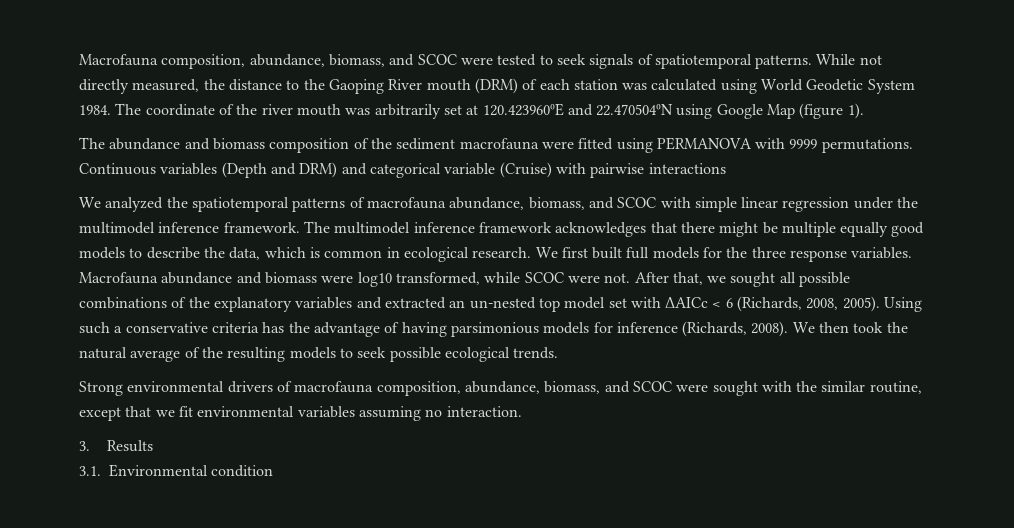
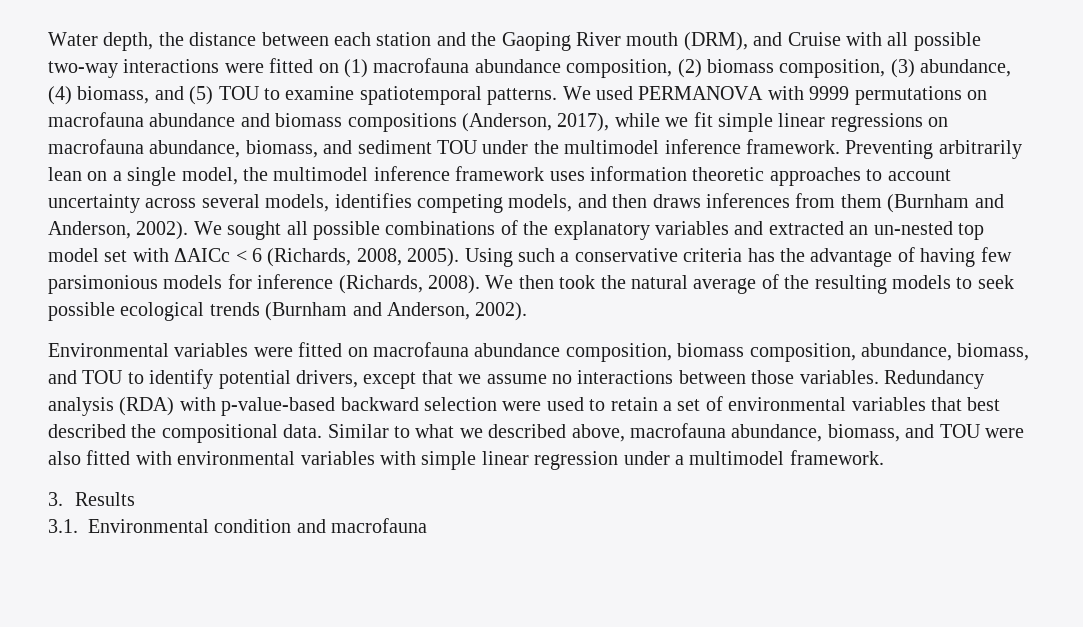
- Macrofauna composition, abundance, biomass, and SCOC were tested to seek signals of spatiotemporal patterns. While not directly measured, the distance to the Gaoping River mouth (DRM) of each station was calculated using World Geodetic System 1984. The coordinate of the river mouth was arbitrarily set at 120.423960⁰E and 22.470504⁰N using Google Map (figure 1).
- The abundance and biomass composition of the sediment macrofauna were fitted using PERMANOVA with 9999 permutations. Continuous variables (Depth and DRM) and categorical variable (Cruise) with pairwise interactions
- We analyzed the spatiotemporal patterns of macrofauna abundance, biomass, and SCOC with simple linear regression under the multimodel inference framework.
+ Water depth, the distance between each station and the Gaoping River mouth (DRM), and Cruise with all possible two-way interactions were fitted on (1) macrofauna abundance composition, (2) biomass composition, (3) abundance, (4) biomass, and (5) TOU to examine spatiotemporal patterns. We used PERMANOVA with 9999 permutations on macrofauna abundance and biomass compositions (Anderson, 2017), while we fit simple linear regressions on macrofauna abundance, biomass, and sediment TOU under the multimodel inference framework.
- The multimodel inference framework acknowledges that there might be multiple equally good models to describe the data, which is common in ecological research. We first built full models for the three response variables. Macrofauna abundance and biomass were log10 transformed, while SCOC were not. After that, we sought all possible combinations of the explanatory variables and extracted an un-nested top model set with ΔAICc < 6 (Richards, 2008, 2005).
+ Preventing arbitrarily lean on a single model, the multimodel inference framework uses information theoretic approaches to account uncertainty across several models, identifies competing models, and then draws inferences from them (Burnham and Anderson, 2002). We sought all possible combinations of the explanatory variables and extracted an un-nested top model set with ΔAICc < 6 (Richards, 2008, 2005).
- Using such a conservative criteria has the advantage of having parsimonious models for inference (Richards, 2008).
+ Using such a conservative criteria has the advantage of having few parsimonious models for inference (Richards, 2008).
- We then took the natural average of the resulting models to seek possible ecological trends.
- Strong environmental drivers of macrofauna composition, abundance, biomass, and SCOC were sought with the similar routine, except that we fit environmental variables assuming no interaction.
+ We then took the natural average of the resulting models to seek possible ecological trends (Burnham and Anderson, 2002).
+ Environmental variables were fitted on macrofauna abundance composition, biomass composition, abundance, biomass, and TOU to identify potential drivers, except that we assume no interactions between those variables. Redundancy analysis (RDA) with p-value-based backward selection were used to retain a set of environmental variables that best described the compositional data. Similar to what we described above, macrofauna abundance, biomass, and TOU were also fitted with environmental variables with simple linear regression under a multimodel framework.
- 3.1. Environmental condition
+ 3.1. Environmental condition and macrofauna

